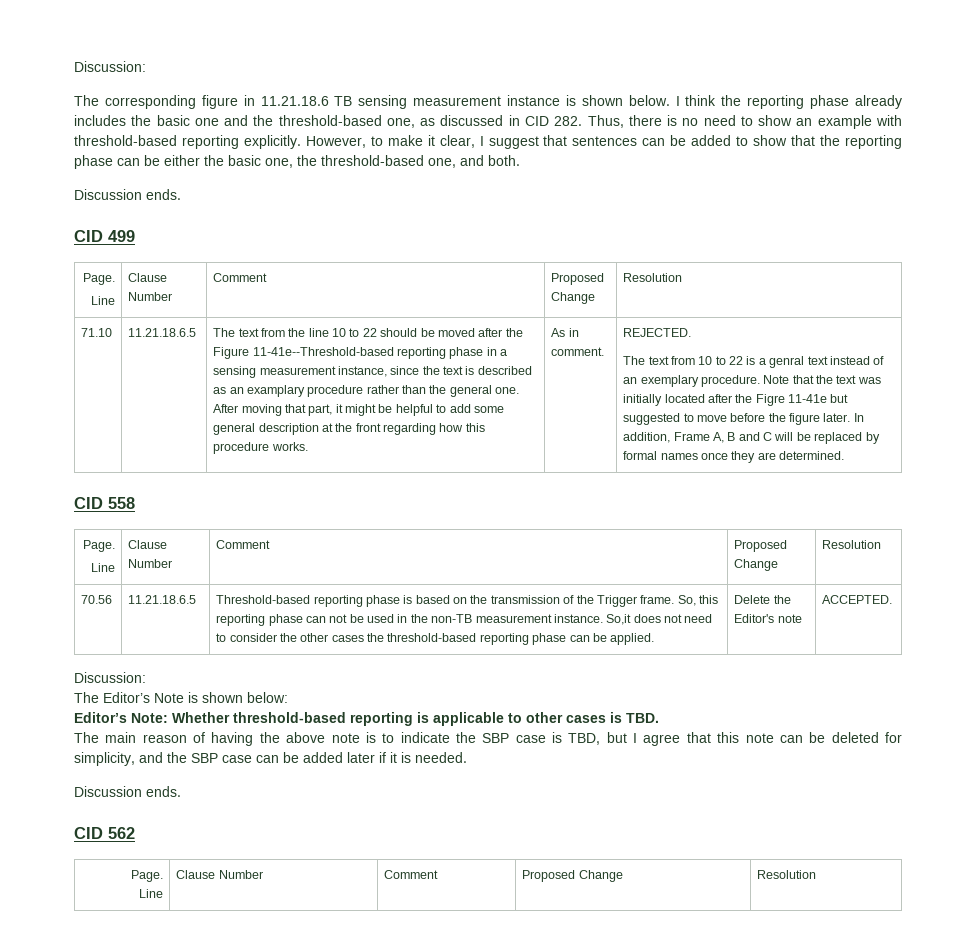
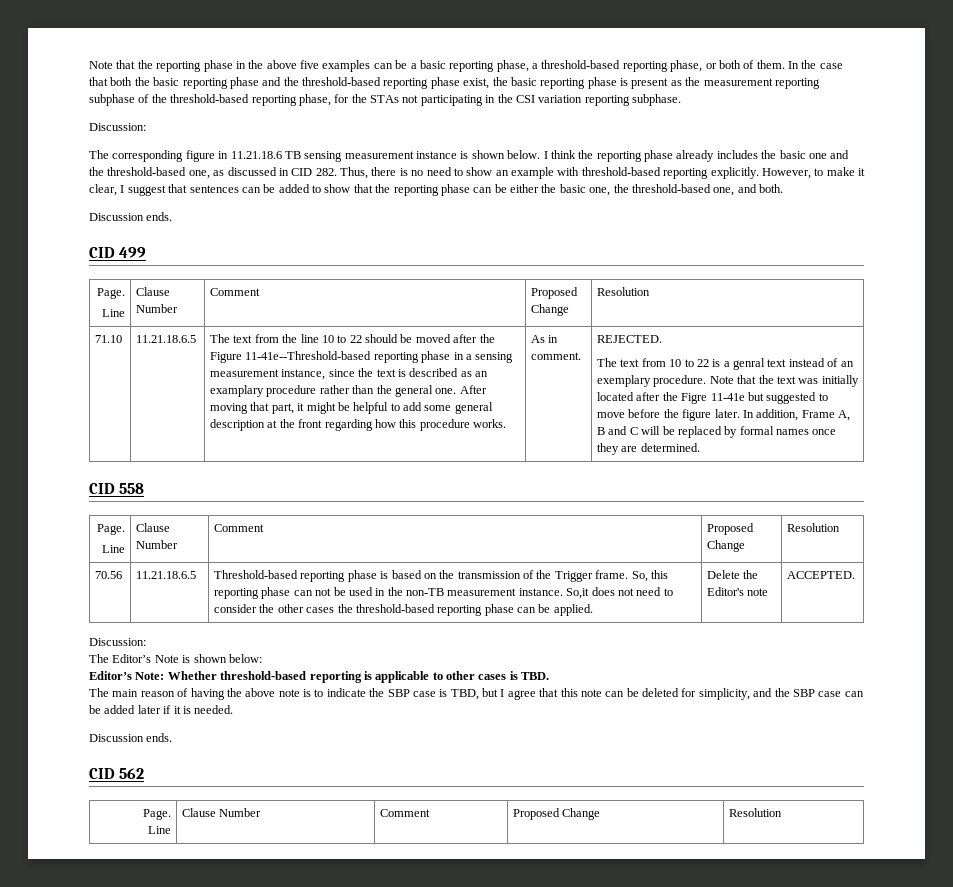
+ Note that the reporting phase in the above five examples can be a basic reporting phase, a threshold-based reporting phase, or both of them. In the case that both the basic reporting phase and the threshold-based reporting phase exist, the basic reporting phase is present as the measurement reporting subphase of the threshold-based reporting phase, for the STAs not participating in the CSI variation reporting subphase.

